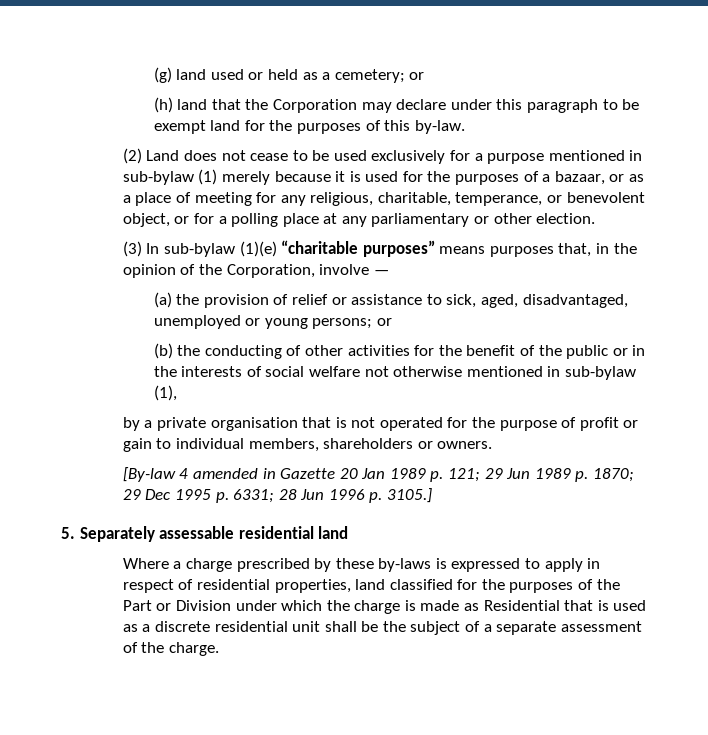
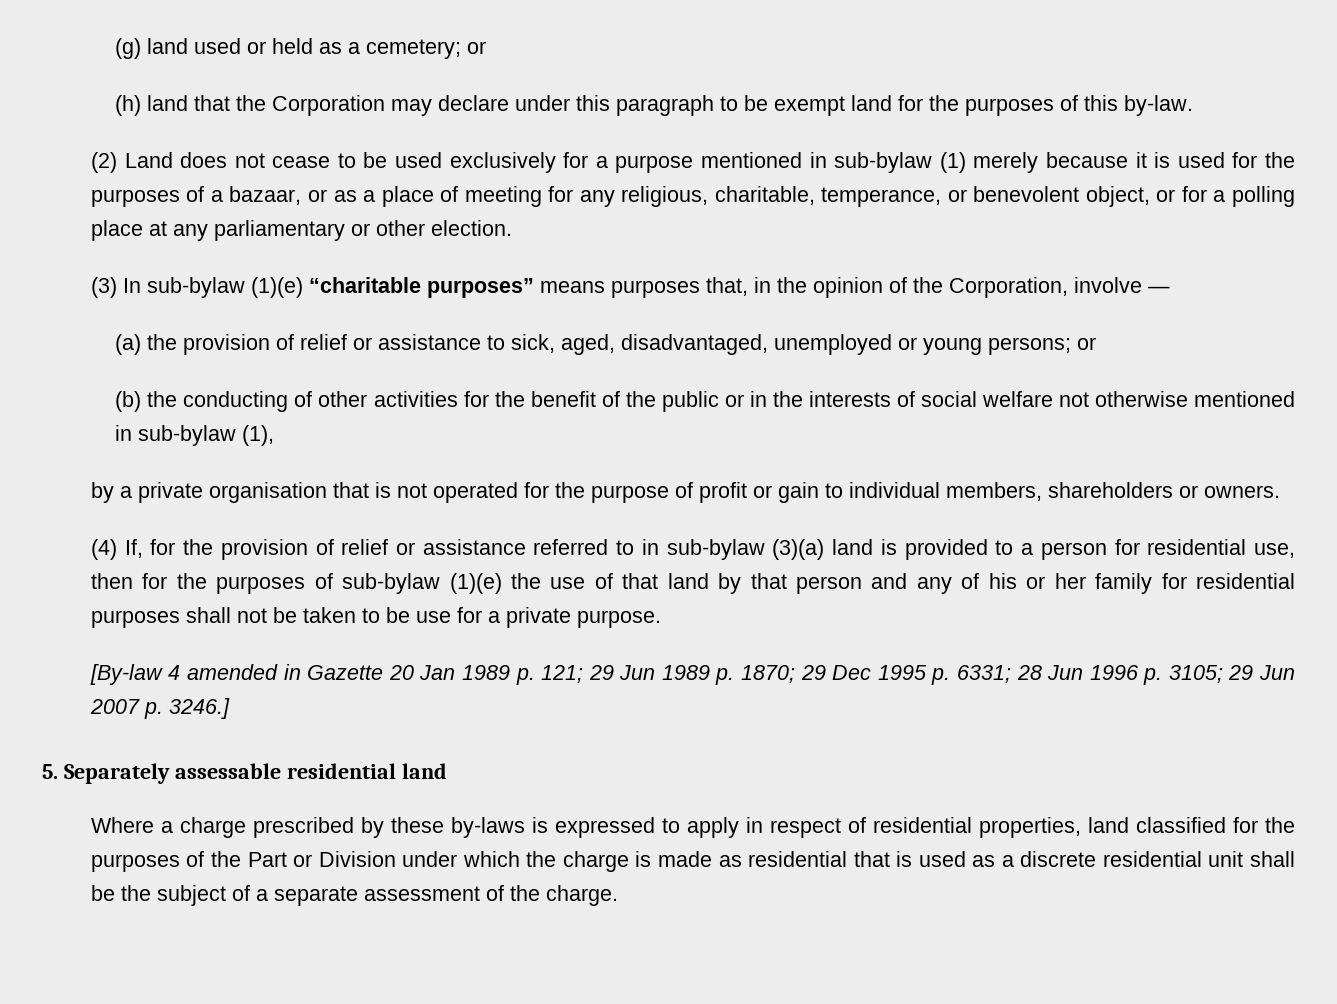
+ (4) If, for the provision of relief or assistance referred to in sub-bylaw (3)(a) land is provided to a person for residential use, then for the purposes of sub-bylaw (1)(e) the use of that land by that person and any of his or her family for residential purposes shall not be taken to be use for a private purpose.
- [By-law 4 amended in Gazette 20 Jan 1989 p. 121; 29 Jun 1989 p. 1870; 29 Dec 1995 p. 6331; 28 Jun 1996 p. 3105.]
+ [By-law 4 amended in Gazette 20 Jan 1989 p. 121; 29 Jun 1989 p. 1870; 29 Dec 1995 p. 6331; 28 Jun 1996 p. 3105; 29 Jun 2007 p. 3246.]
- Where a charge prescribed by these by-laws is expressed to apply in respect of residential properties, land classified for the purposes of the Part or Division under which the charge is made as Residential that is used as a discrete residential unit shall be the subject of a separate assessment of the charge.
+ Where a charge prescribed by these by-laws is expressed to apply in respect of residential properties, land classified for the purposes of the Part or Division under which the charge is made as residential that is used as a discrete residential unit shall be the subject of a separate assessment of the charge.

